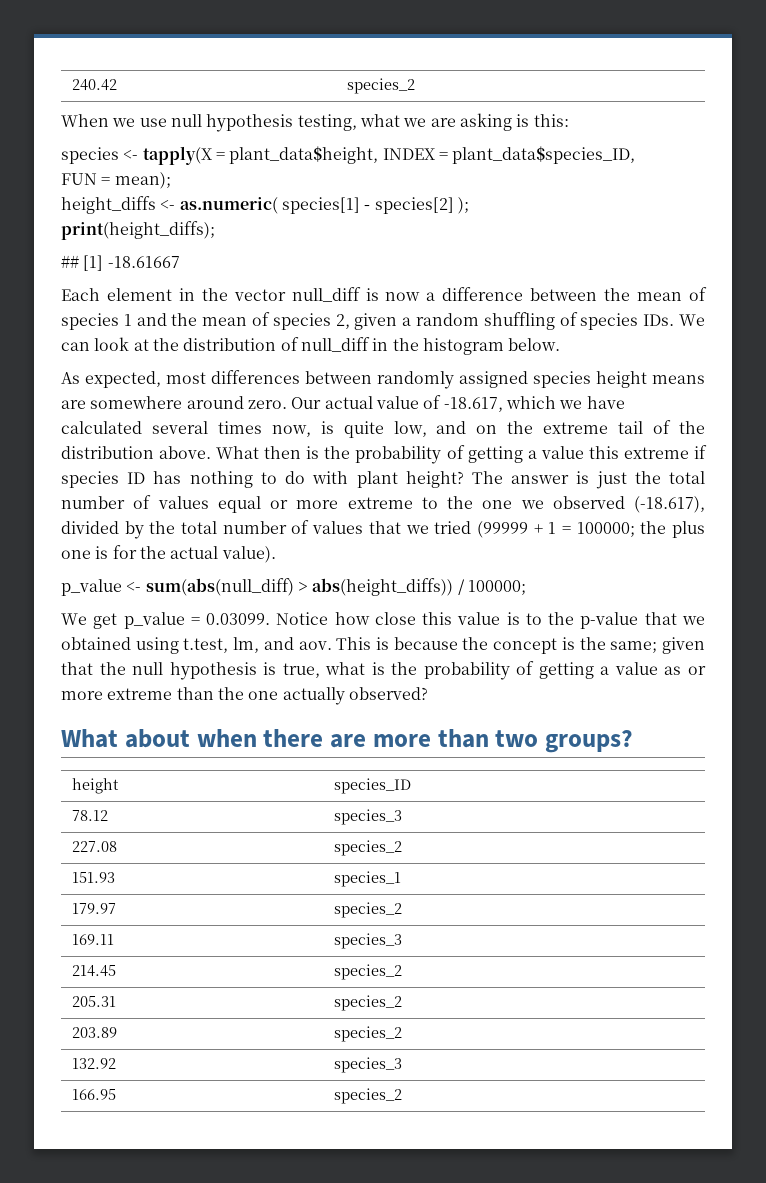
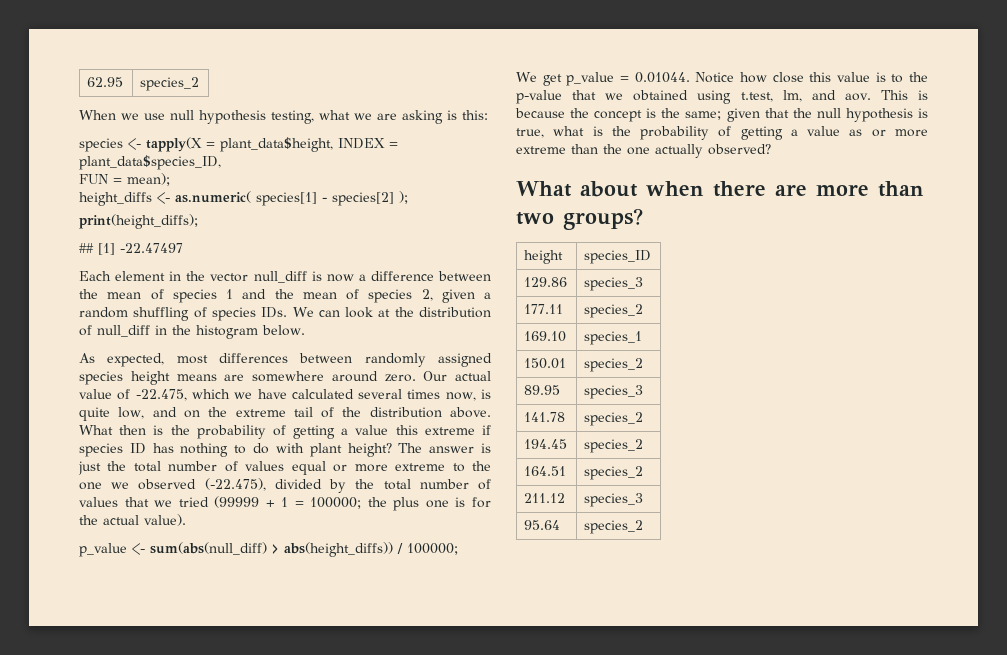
- 240.42 | species_2
+ 62.95 | species_2
- ## [1] -18.61667
+ ## [1] -22.47497
- Our actual value of -18.617, which we have calculated several times now, is quite low, and on the extreme tail of the distribution above.
+ Our actual value of -22.475, which we have calculated several times now, is quite low, and on the extreme tail of the distribution above.
- The answer is just the total number of values equal or more extreme to the one we observed (-18.617), divided by the total number of values that we tried (99999 + 1 = 100000; the plus one is for the actual value).
+ The answer is just the total number of values equal or more extreme to the one we observed (-22.475), divided by the total number of values that we tried (99999 + 1 = 100000; the plus one is for the actual value).
- We get p_value = 0.03099. Notice how close this value is to the p-value that we obtained using t.test, lm, and aov.
+ We get p_value = 0.01044. Notice how close this value is to the p-value that we obtained using t.test, lm, and aov.
- 78.12 | species_3
- 227.08 | species_2
- 151.93 | species_1
+ 129.86 | species_3
+ 177.11 | species_2
+ 169.10 | species_1
- 179.97 | species_2
- 169.11 | species_3
- 214.45 | species_2
- 205.31 | species_2
- 203.89 | species_2
- 132.92 | species_3
- 166.95 | species_2
+ 150.01 | species_2
+ 89.95 | species_3
+ 141.78 | species_2
+ 194.45 | species_2
+ 164.51 | species_2
+ 211.12 | species_3
+ 95.64 | species_2

